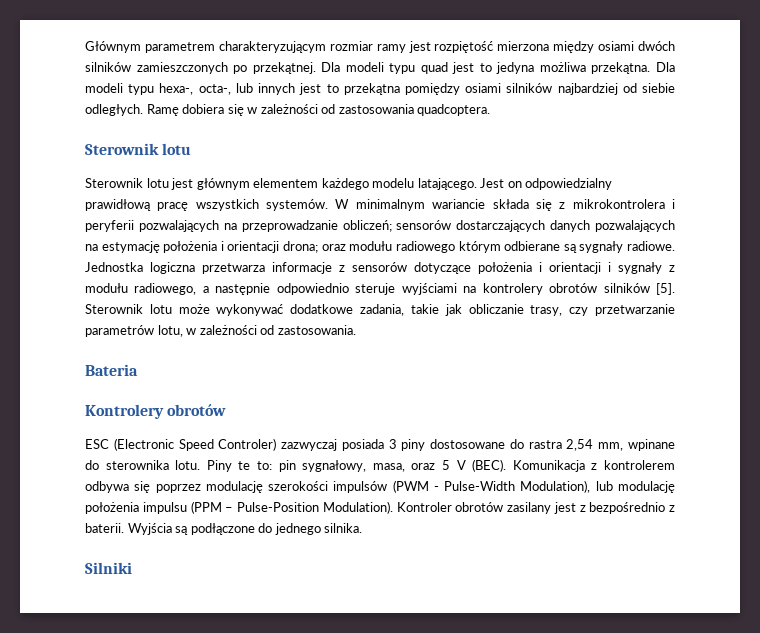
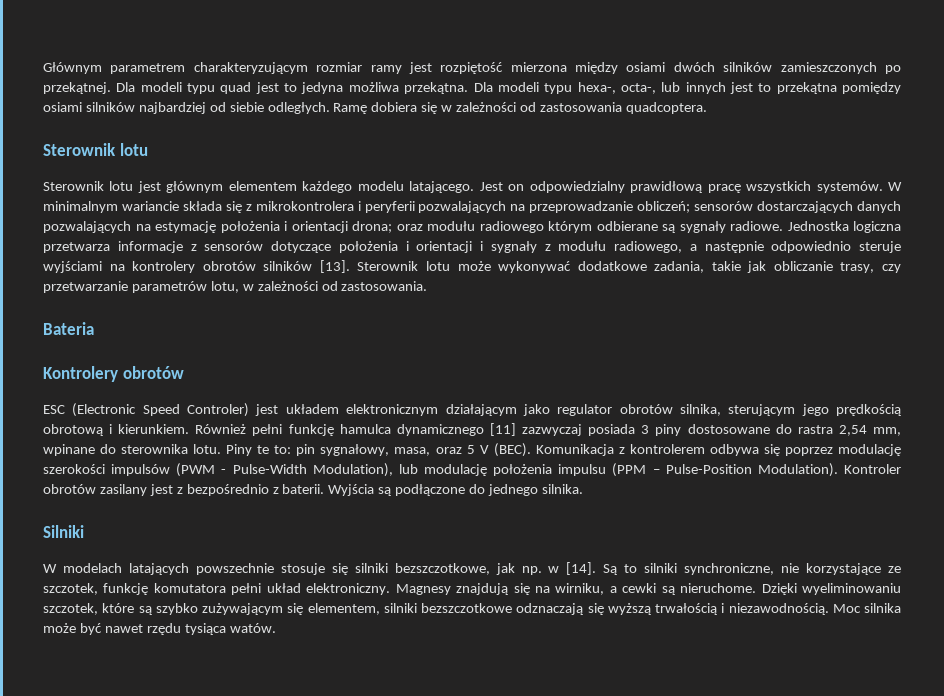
- Jednostka logiczna przetwarza informacje z sensorów dotyczące położenia i orientacji i sygnały z modułu radiowego, a następnie odpowiednio steruje wyjściami na kontrolery obrotów silników [5].
+ Jednostka logiczna przetwarza informacje z sensorów dotyczące położenia i orientacji i sygnały z modułu radiowego, a następnie odpowiednio steruje wyjściami na kontrolery obrotów silników [13].
- ESC (Electronic Speed Controler) zazwyczaj posiada 3 piny dostosowane do rastra 2,54 mm, wpinane do sterownika lotu.
+ ESC (Electronic Speed Controler) jest układem elektronicznym działającym jako regulator obrotów silnika, sterującym jego prędkością obrotową i kierunkiem. Również pełni funkcję hamulca dynamicznego [11] zazwyczaj posiada 3 piny dostosowane do rastra 2,54 mm, wpinane do sterownika lotu.
+ W modelach latających powszechnie stosuje się silniki bezszczotkowe, jak np. w [14]. Są to silniki synchroniczne, nie korzystające ze szczotek, funkcję komutatora pełni układ elektroniczny. Magnesy znajdują się na wirniku, a cewki są nieruchome. Dzięki wyeliminowaniu szczotek, które są szybko zużywającym się elementem, silniki bezszczotkowe odznaczają się wyższą trwałością i niezawodnością. Moc silnika może być nawet rzędu tysiąca watów.

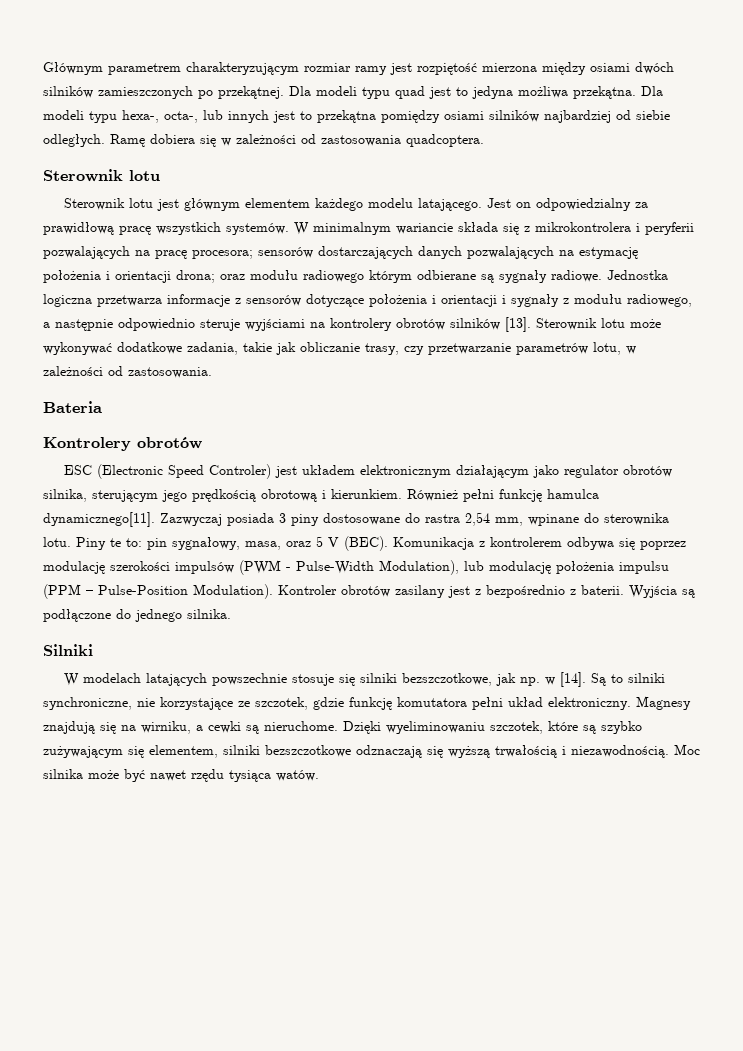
- Jest on odpowiedzialny prawidłową pracę wszystkich systemów.
+ Jest on odpowiedzialny za prawidłową pracę wszystkich systemów.
- W minimalnym wariancie składa się z mikrokontrolera i peryferii pozwalających na przeprowadzanie obliczeń; sensorów dostarczających danych pozwalających na estymację położenia i orientacji drona; oraz modułu radiowego którym odbierane są sygnały radiowe.
+ W minimalnym wariancie składa się z mikrokontrolera i peryferii pozwalających na pracę procesora; sensorów dostarczających danych pozwalających na estymację położenia i orientacji drona; oraz modułu radiowego którym odbierane są sygnały radiowe.
- Również pełni funkcję hamulca dynamicznego [11] zazwyczaj posiada 3 piny dostosowane do rastra 2,54 mm, wpinane do sterownika lotu.
+ Również pełni funkcję hamulca dynamicznego[11]. Zazwyczaj posiada 3 piny dostosowane do rastra 2,54 mm, wpinane do sterownika lotu.
- Są to silniki synchroniczne, nie korzystające ze szczotek, funkcję komutatora pełni układ elektroniczny.
+ Są to silniki synchroniczne, nie korzystające ze szczotek, gdzie funkcję komutatora pełni układ elektroniczny.

